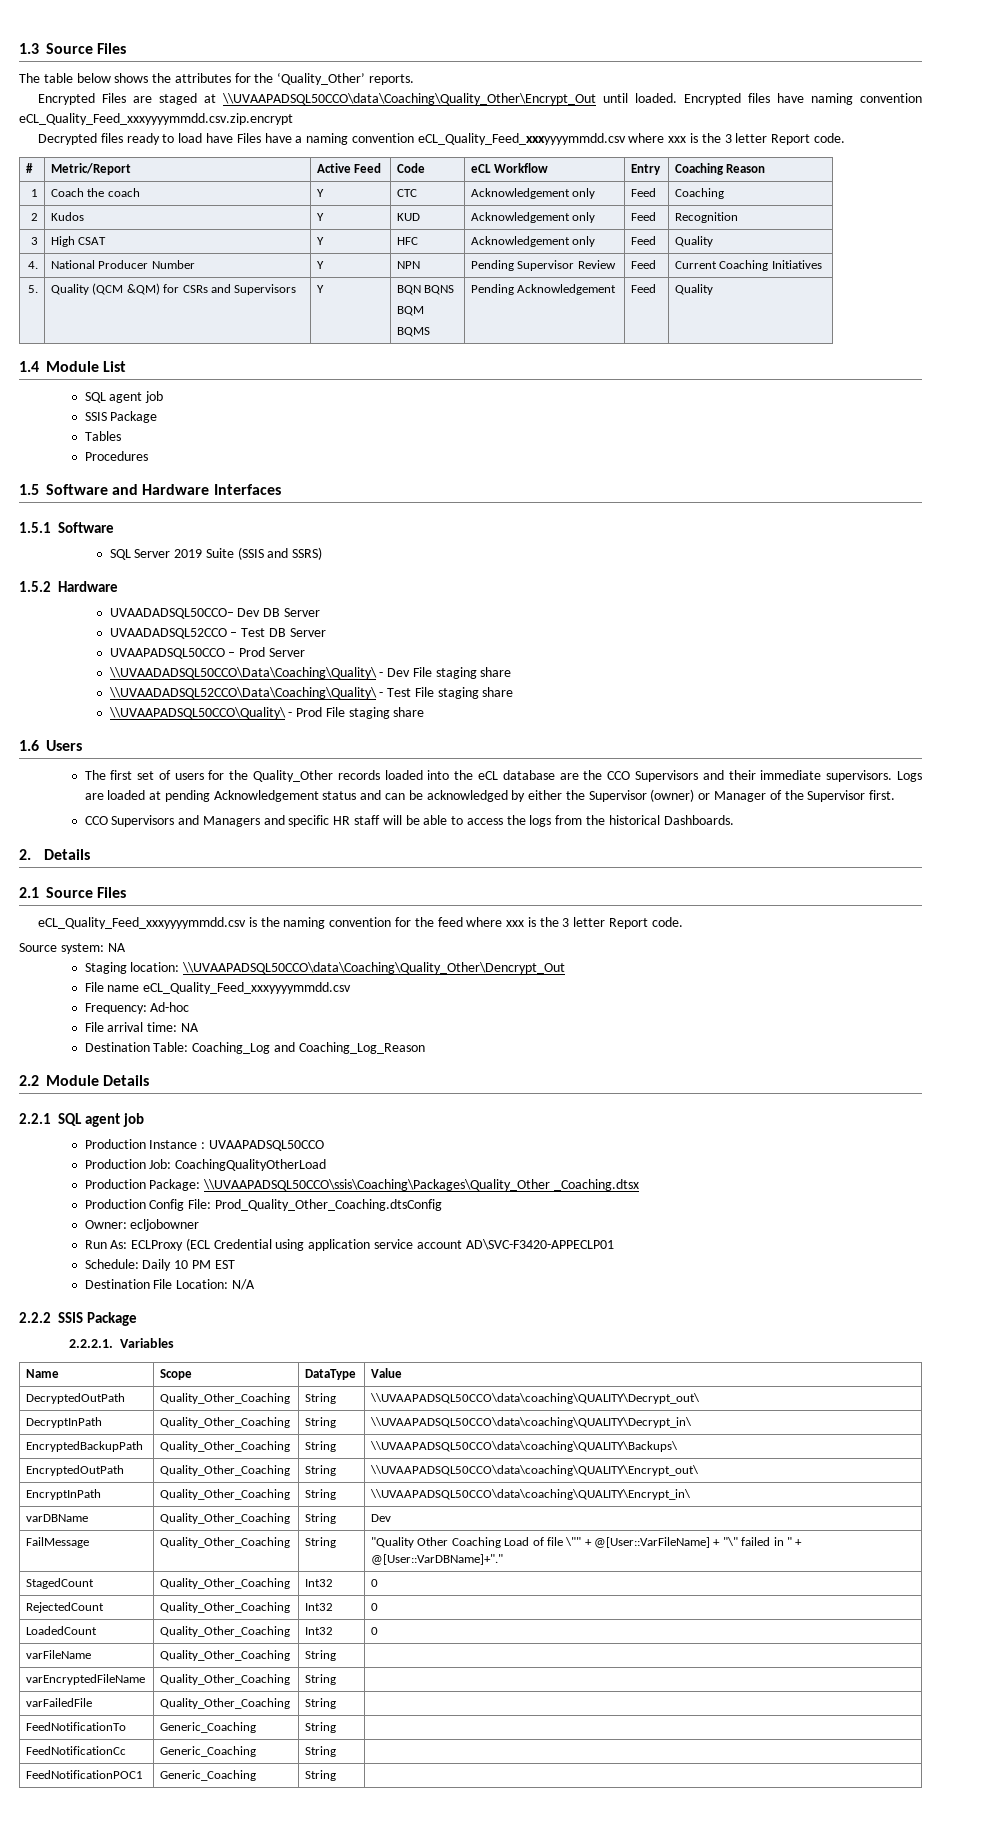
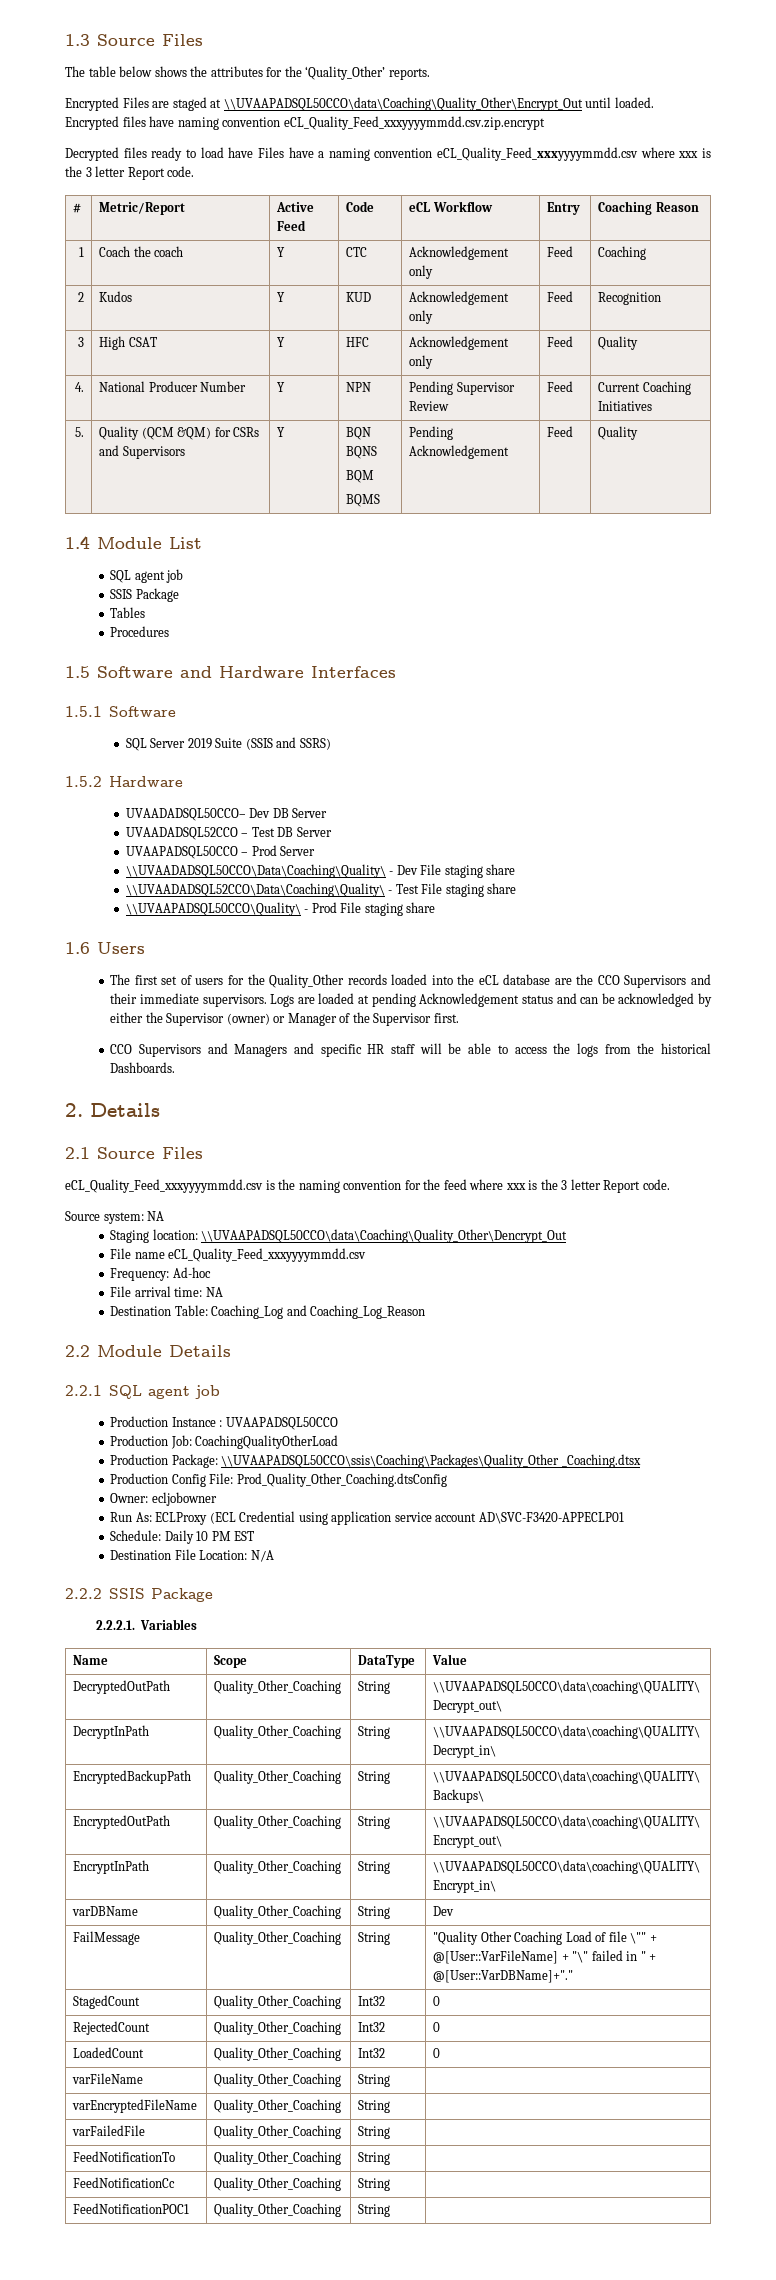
- FeedNotificationTo | Generic_Coaching | String |
+ FeedNotificationTo | Quality_Other_Coaching | String |
- FeedNotificationCc | Generic_Coaching | String |
+ FeedNotificationCc | Quality_Other_Coaching | String |
- FeedNotificationPOC1 | Generic_Coaching | String |
+ FeedNotificationPOC1 | Quality_Other_Coaching | String |

